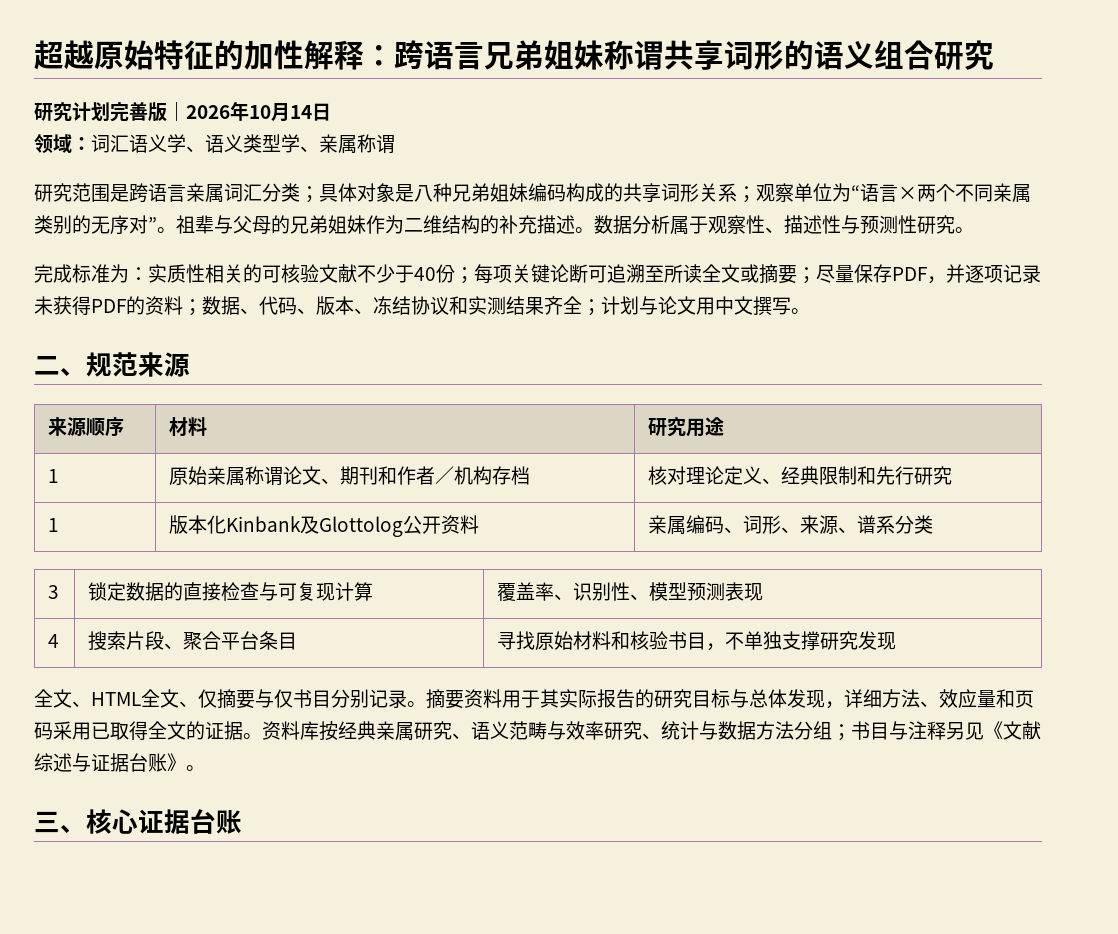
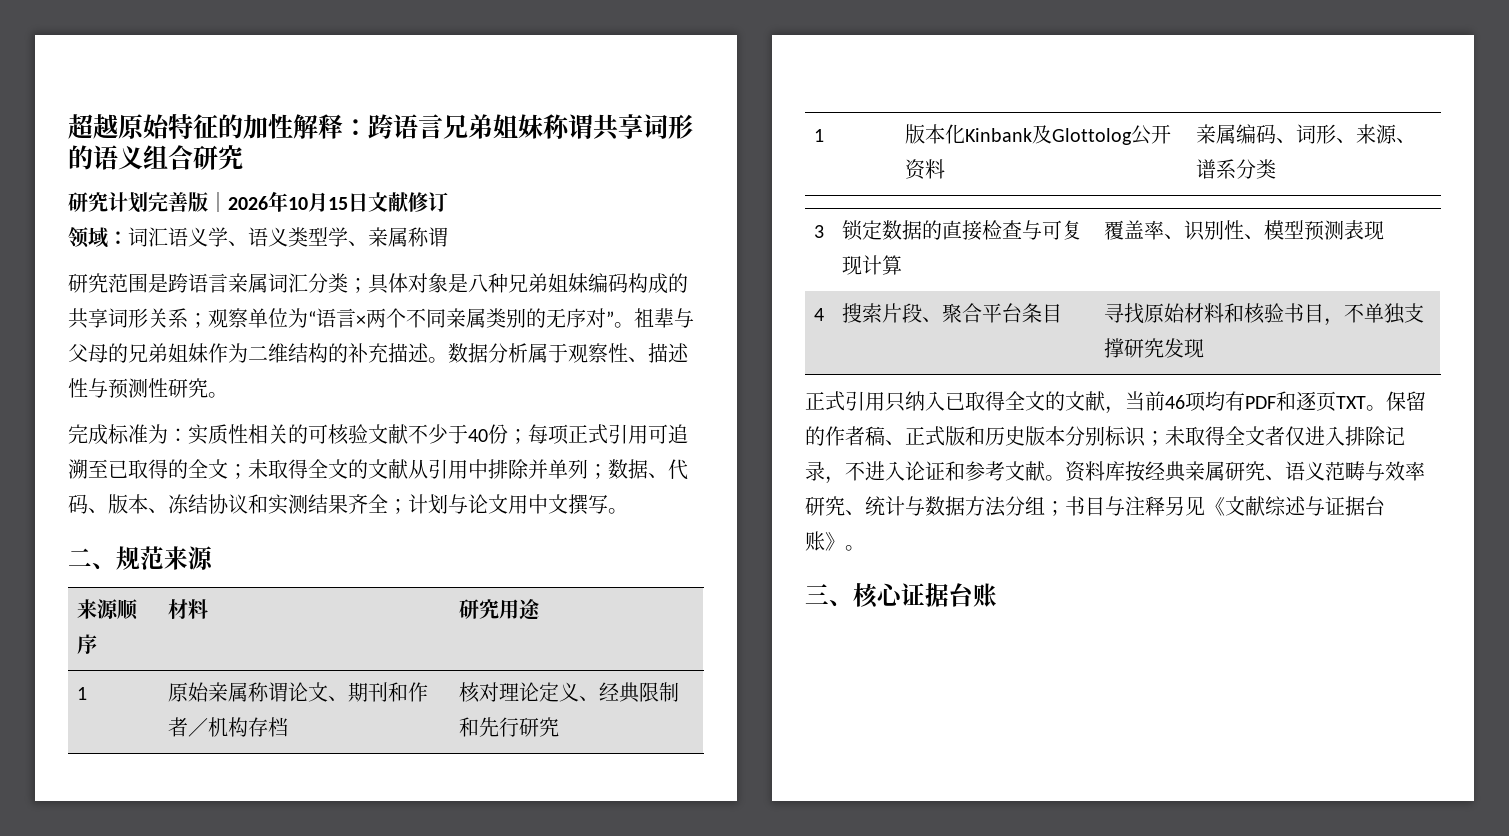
- 研究计划完善版｜2026年10月14日
+ 研究计划完善版｜2026年10月15日文献修订
- 完成标准为：实质性相关的可核验文献不少于40份；每项关键论断可追溯至所读全文或摘要；尽量保存PDF，并逐项记录未获得PDF的资料；数据、代码、版本、冻结协议和实测结果齐全；计划与论文用中文撰写。
+ 完成标准为：实质性相关的可核验文献不少于40份；每项正式引用可追溯至已取得的全文；未取得全文的文献从引用中排除并单列；数据、代码、版本、冻结协议和实测结果齐全；计划与论文用中文撰写。
- 全文、HTML全文、仅摘要与仅书目分别记录。摘要资料用于其实际报告的研究目标与总体发现，详细方法、效应量和页码采用已取得全文的证据。
+ 正式引用只纳入已取得全文的文献，当前46项均有PDF和逐页TXT。保留的作者稿、正式版和历史版本分别标识；未取得全文者仅进入排除记录，不进入论证和参考文献。

